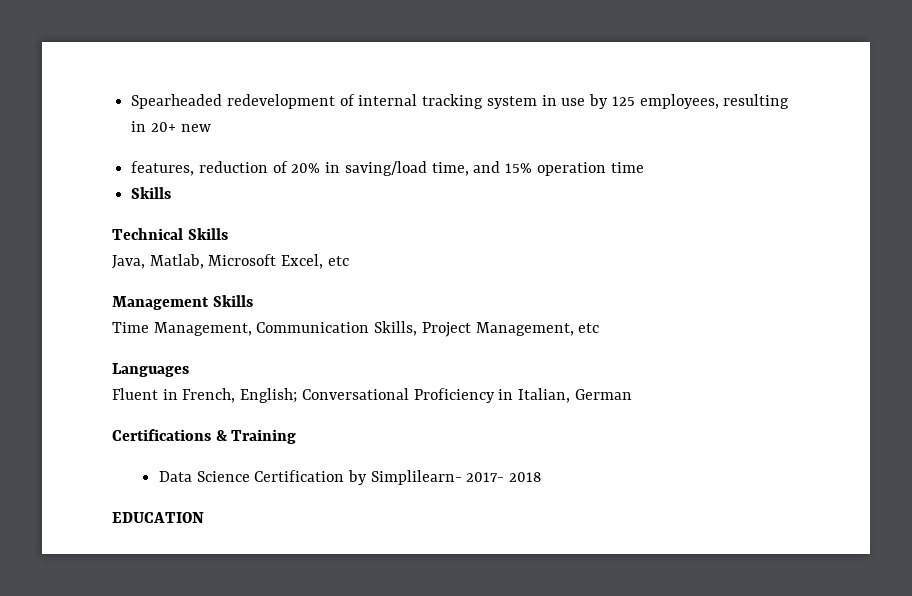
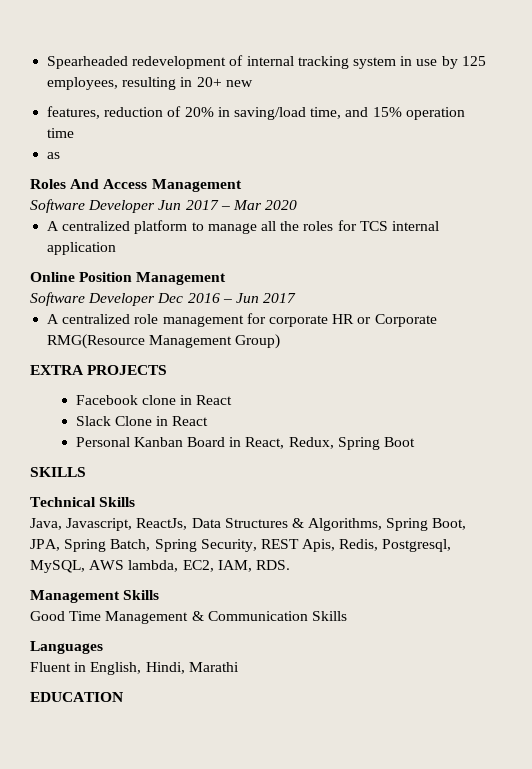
  features, reduction of 20% in saving/load time, and 15% operation time
- Skills
+ as
+ Roles And Access Management
+ Software Developer Jun 2017 – Mar 2020
+ A centralized platform to manage all the roles for TCS internal application
+ Online Position Management
+ Software Developer Dec 2016 – Jun 2017
+ A centralized role management for corporate HR or Corporate RMG(Resource Management Group)
+ EXTRA PROJECTS
+ Facebook clone in React
+ Slack Clone in React
+ Personal Kanban Board in React, Redux, Spring Boot
+ SKILLS
  Technical Skills
- Java, Matlab, Microsoft Excel, etc
+ Java, Javascript, ReactJs, Data Structures & Algorithms, Spring Boot, JPA, Spring Batch, Spring Security, REST Apis, Redis, Postgresql, MySQL, AWS lambda, EC2, IAM, RDS.
  Management Skills
- Time Management, Communication Skills, Project Management, etc
+ Good Time Management & Communication Skills
  Languages
- Fluent in French, English; Conversational Proficiency in Italian, German
- Certifications & Training
- Data Science Certification by Simplilearn- 2017- 2018
+ Fluent in English, Hindi, Marathi

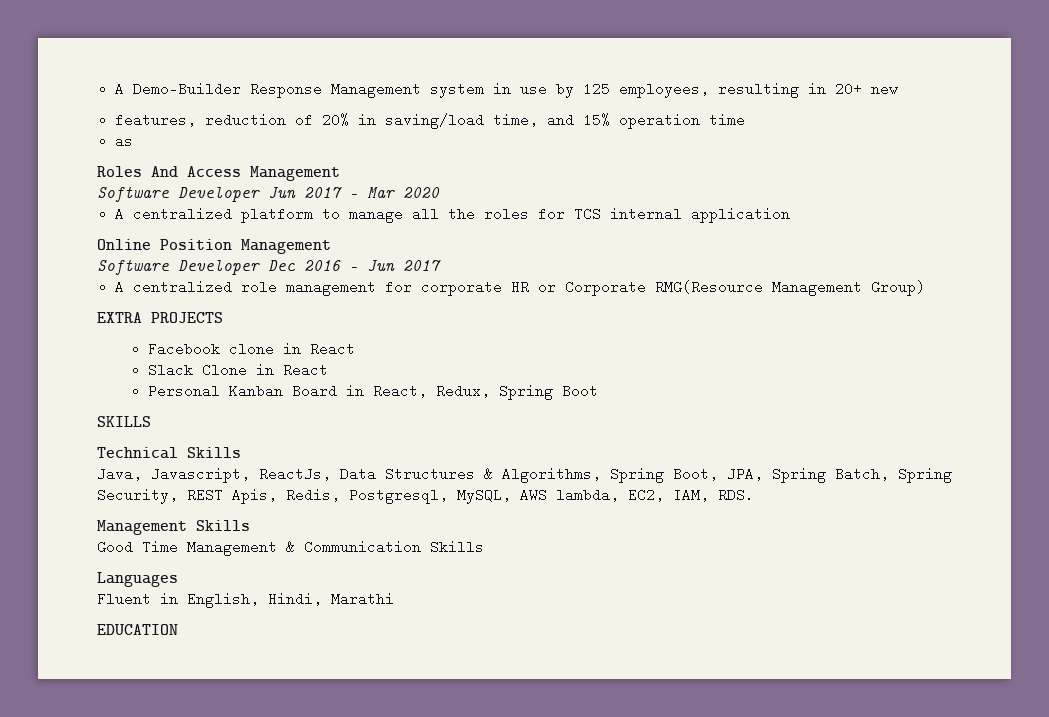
- Spearheaded redevelopment of internal tracking system in use by 125 employees, resulting in 20+ new
+ A Demo-Builder Response Management system in use by 125 employees, resulting in 20+ new

